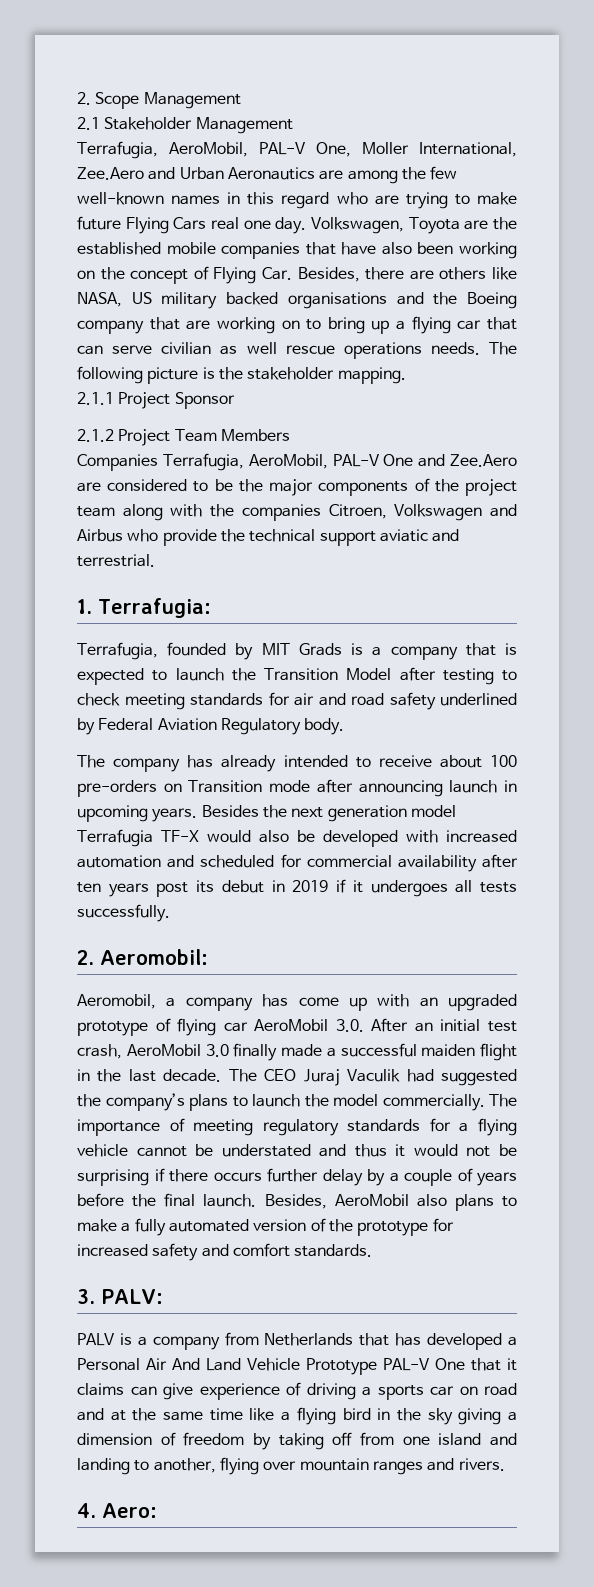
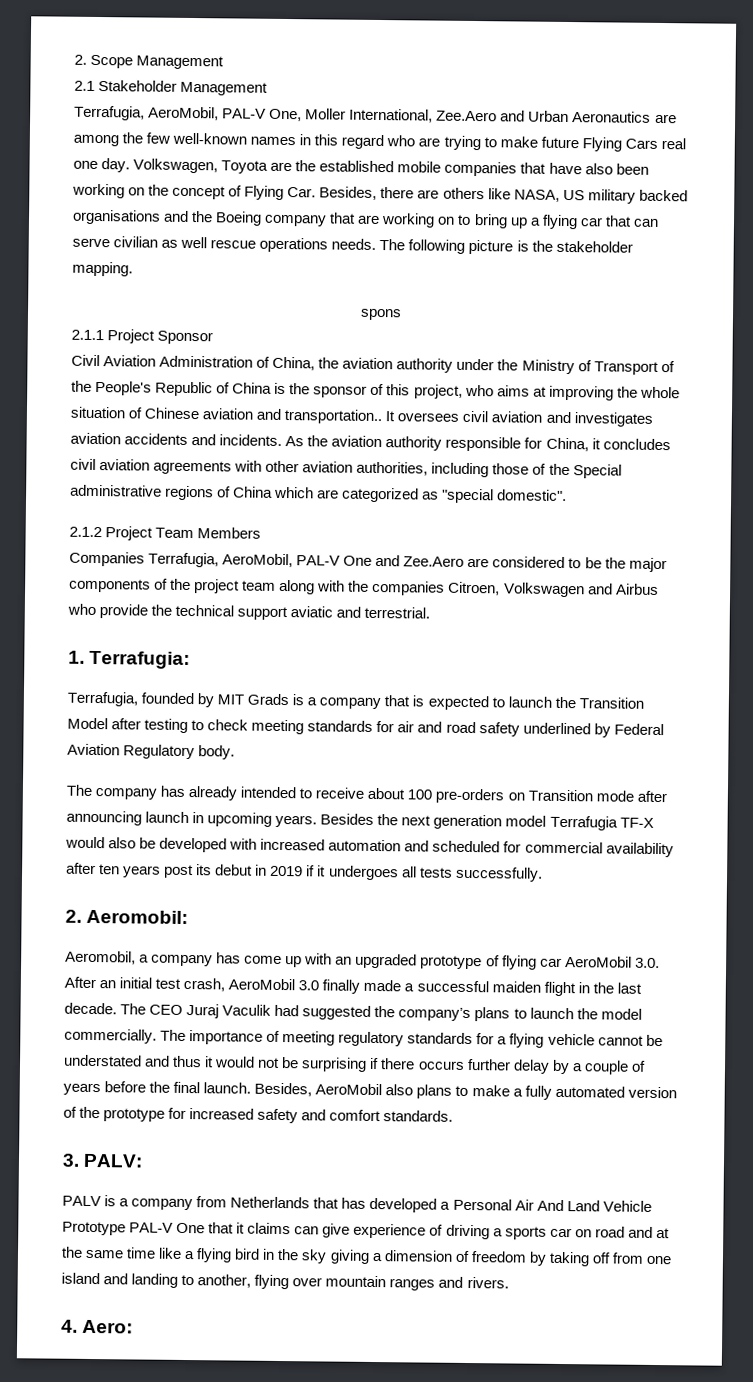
+ spons
+ Civil Aviation Administration of China, the aviation authority under the Ministry of Transport of the People's Republic of China is the sponsor of this project, who aims at improving the whole situation of Chinese aviation and transportation.. It oversees civil aviation and investigates aviation accidents and incidents. As the aviation authority responsible for China, it concludes civil aviation agreements with other aviation authorities, including those of the Special administrative regions of China which are categorized as "special domestic".

